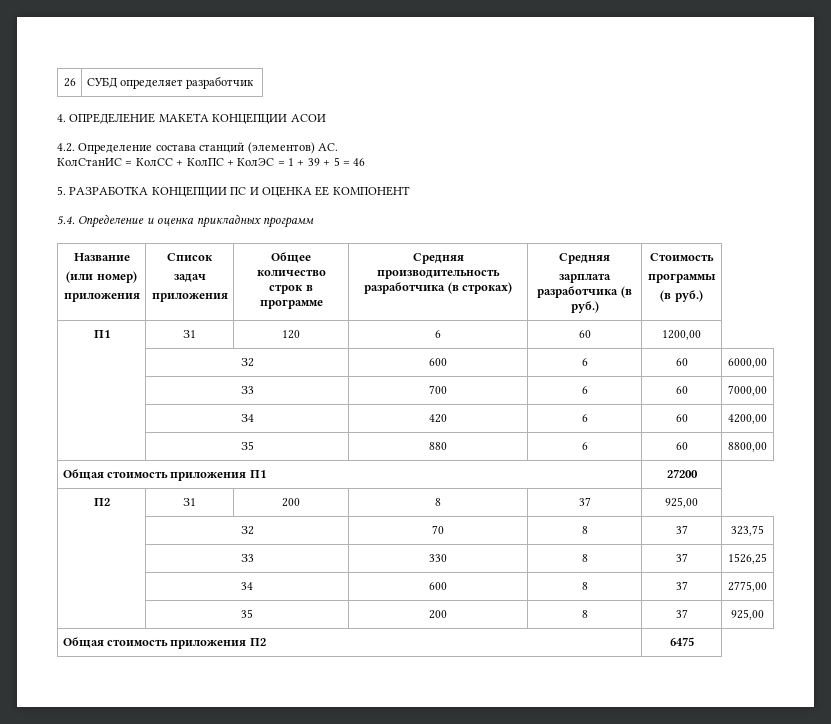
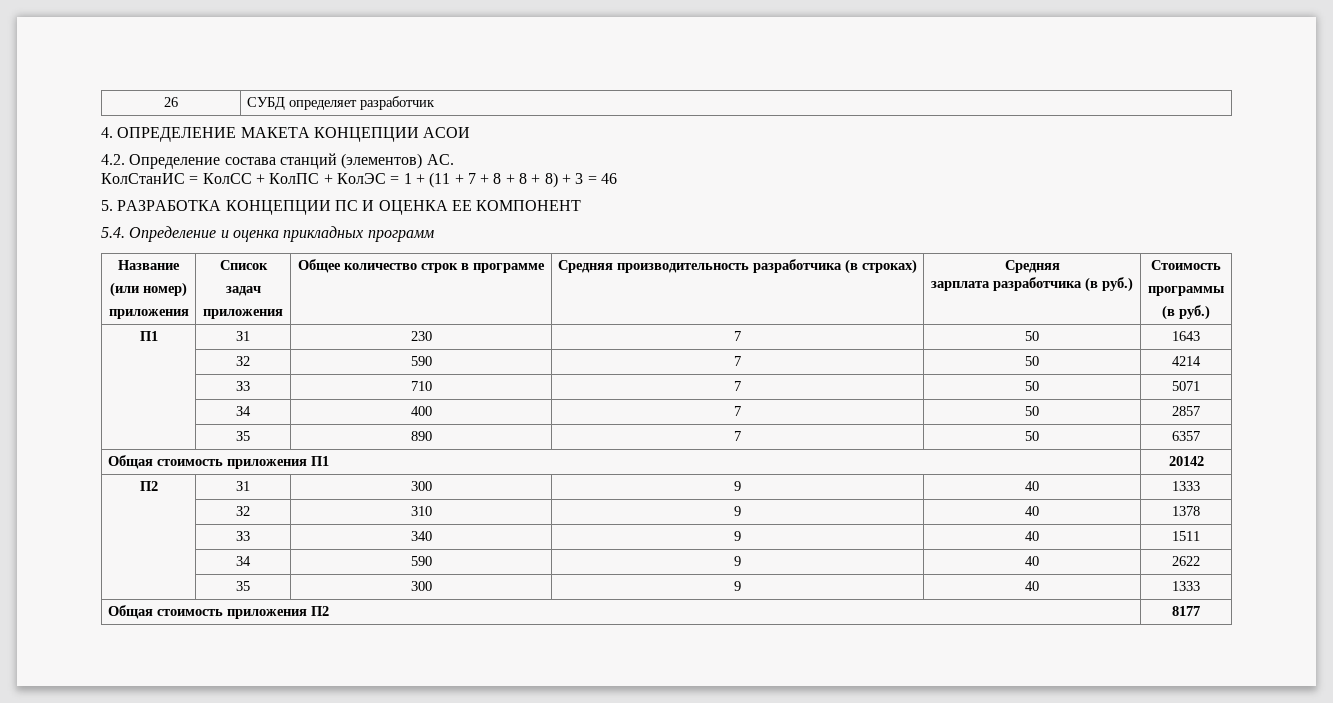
- КолСтанИС = КолСС + КолПС + КолЭС = 1 + 39 + 5 = 46
+ КолСтанИС = КолСС + КолПС + КолЭС = 1 + (11 + 7 + 8 + 8 + 8) + 3 = 46
- П1 | З1 | 120 | 6 | 60 | 1200,00
- | З2 | 600 | 6 | 60 | 6000,00
- | З3 | 700 | 6 | 60 | 7000,00
- | З4 | 420 | 6 | 60 | 4200,00
- | З5 | 880 | 6 | 60 | 8800,00
+ П1 | З1 | 230 | 7 | 50 | 1643
+ | З2 | 590 | 7 | 50 | 4214
+ | З3 | 710 | 7 | 50 | 5071
+ | З4 | 400 | 7 | 50 | 2857
+ | З5 | 890 | 7 | 50 | 6357
- Общая стоимость приложения П1 | 27200
+ Общая стоимость приложения П1 | 20142
- П2 | З1 | 200 | 8 | 37 | 925,00
- | З2 | 70 | 8 | 37 | 323,75
- | З3 | 330 | 8 | 37 | 1526,25
- | 34 | 600 | 8 | 37 | 2775,00
- | 35 | 200 | 8 | 37 | 925,00
+ П2 | З1 | 300 | 9 | 40 | 1333
+ | З2 | 310 | 9 | 40 | 1378
+ | З3 | 340 | 9 | 40 | 1511
+ | 34 | 590 | 9 | 40 | 2622
+ | 35 | 300 | 9 | 40 | 1333
- Общая стоимость приложения П2 | 6475
+ Общая стоимость приложения П2 | 8177

